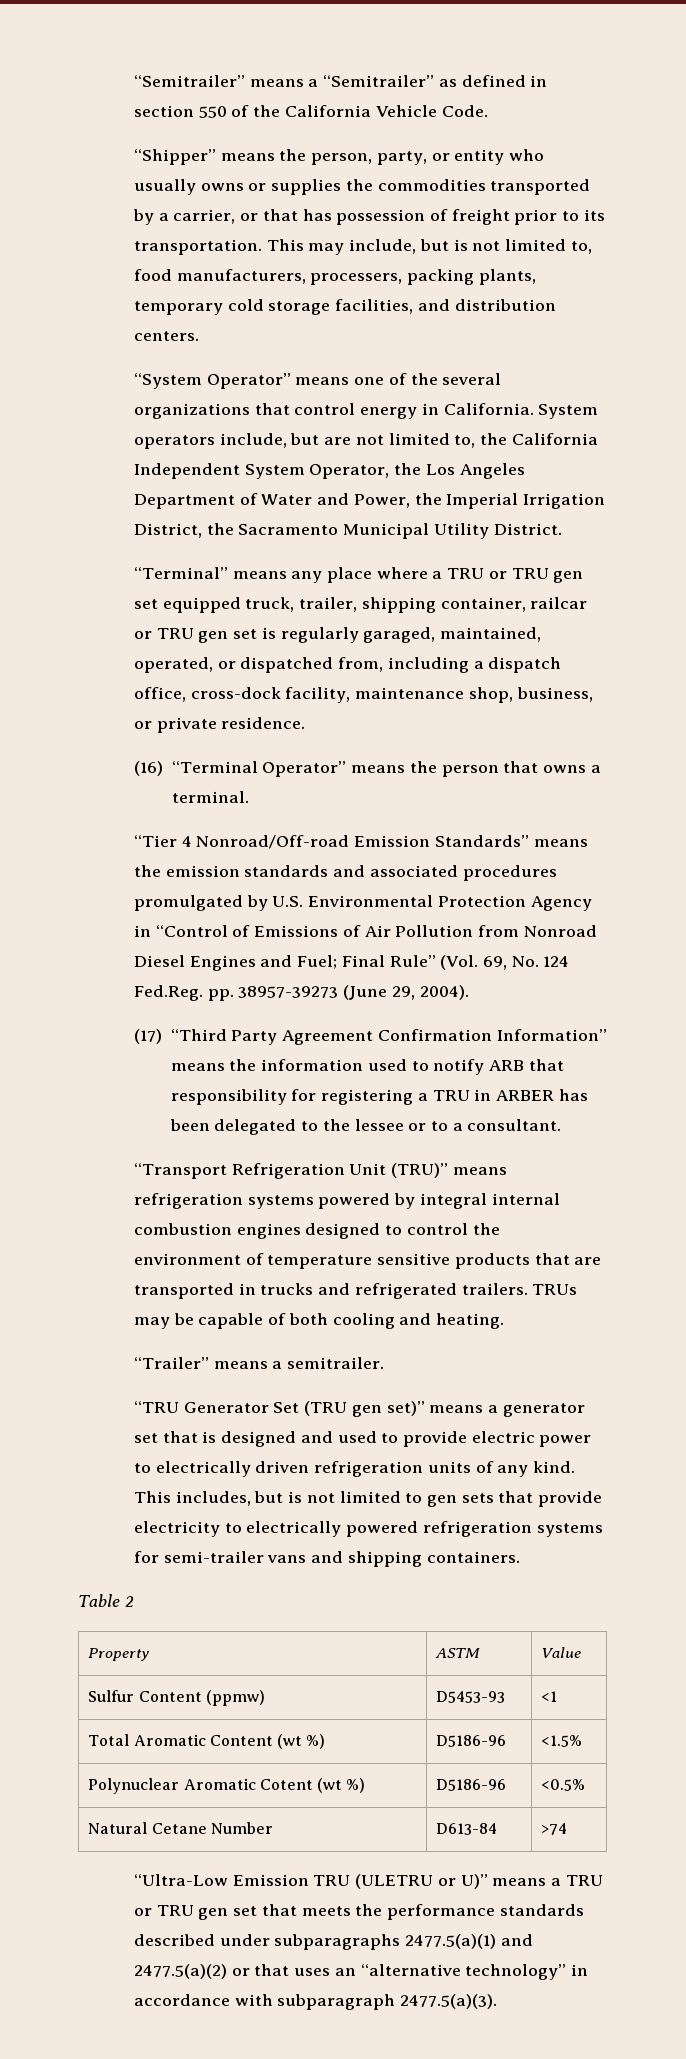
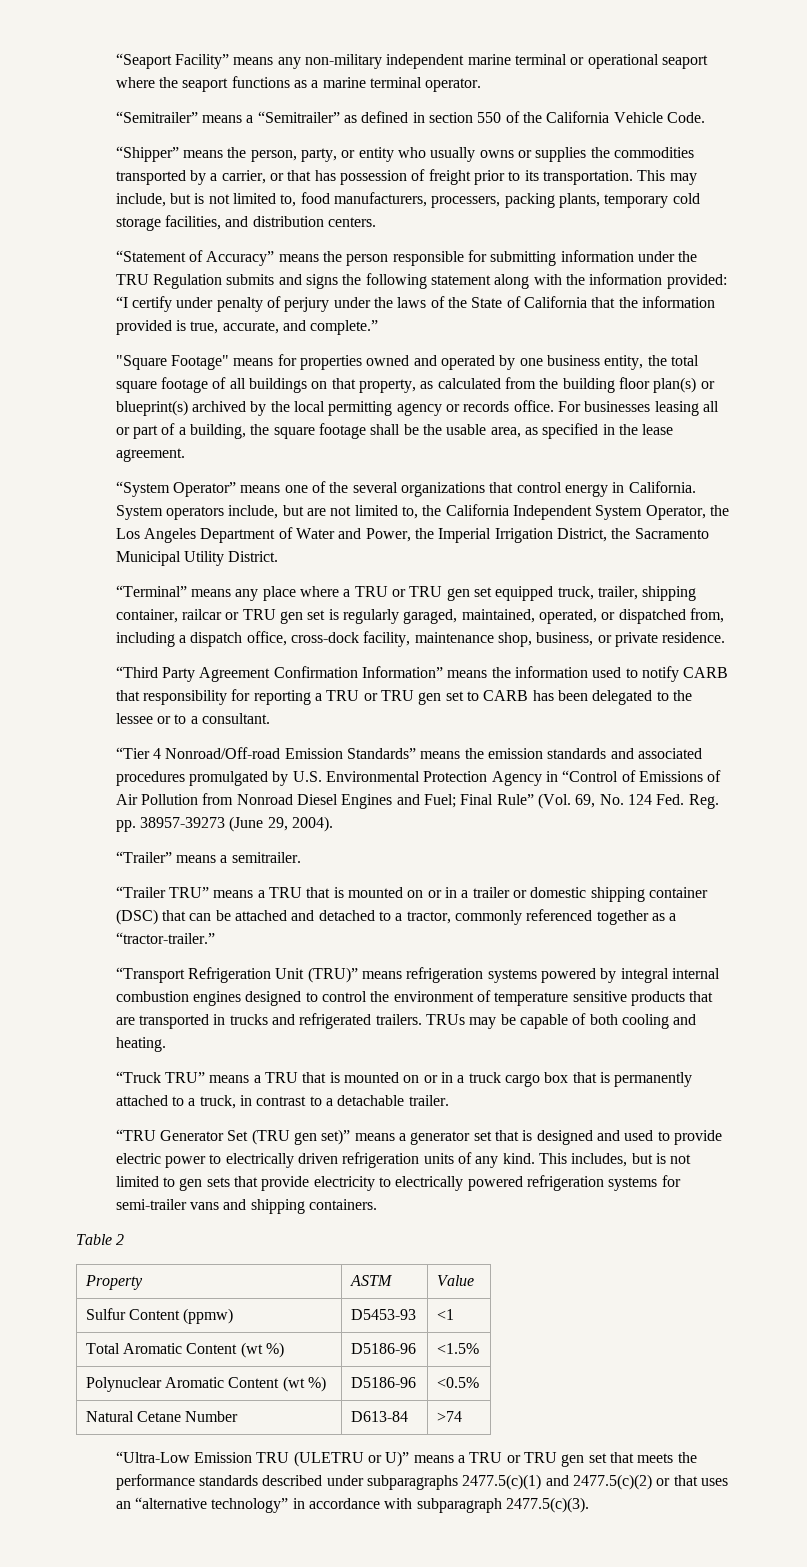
+ “Seaport Facility” means any non-military independent marine terminal or operational seaport where the seaport functions as a marine terminal operator.
+ “Statement of Accuracy” means the person responsible for submitting information under the TRU Regulation submits and signs the following statement along with the information provided: “I certify under penalty of perjury under the laws of the State of California that the information provided is true, accurate, and complete.”
+ "Square Footage" means for properties owned and operated by one business entity, the total square footage of all buildings on that property, as calculated from the building floor plan(s) or blueprint(s) archived by the local permitting agency or records office. For businesses leasing all or part of a building, the square footage shall be the usable area, as specified in the lease agreement.
- (16) “Terminal Operator” means the person that owns a terminal.
+ “Third Party Agreement Confirmation Information” means the information used to notify CARB that responsibility for reporting a TRU or TRU gen set to CARB has been delegated to the lessee or to a consultant.
- “Tier 4 Nonroad/Off-road Emission Standards” means the emission standards and associated procedures promulgated by U.S. Environmental Protection Agency in “Control of Emissions of Air Pollution from Nonroad Diesel Engines and Fuel; Final Rule” (Vol. 69, No. 124 Fed.Reg. pp. 38957-39273 (June 29, 2004).
+ “Tier 4 Nonroad/Off-road Emission Standards” means the emission standards and associated procedures promulgated by U.S. Environmental Protection Agency in “Control of Emissions of Air Pollution from Nonroad Diesel Engines and Fuel; Final Rule” (Vol. 69, No. 124 Fed. Reg. pp. 38957-39273 (June 29, 2004).
- (17) “Third Party Agreement Confirmation Information” means the information used to notify ARB that responsibility for registering a TRU in ARBER has been delegated to the lessee or to a consultant.
+ “Trailer” means a semitrailer.
+ “Trailer TRU” means a TRU that is mounted on or in a trailer or domestic shipping container (DSC) that can be attached and detached to a tractor, commonly referenced together as a “tractor-trailer.”
- “Trailer” means a semitrailer.
+ “Truck TRU” means a TRU that is mounted on or in a truck cargo box that is permanently attached to a truck, in contrast to a detachable trailer.
- Polynuclear Aromatic Cotent (wt %) | D5186-96 | <0.5%
+ Polynuclear Aromatic Content (wt %) | D5186-96 | <0.5%
- “Ultra-Low Emission TRU (ULETRU or U)” means a TRU or TRU gen set that meets the performance standards described under subparagraphs 2477.5(a)(1) and 2477.5(a)(2) or that uses an “alternative technology” in accordance with subparagraph 2477.5(a)(3).
+ “Ultra-Low Emission TRU (ULETRU or U)” means a TRU or TRU gen set that meets the performance standards described under subparagraphs 2477.5(c)(1) and 2477.5(c)(2) or that uses an “alternative technology” in accordance with subparagraph 2477.5(c)(3).

